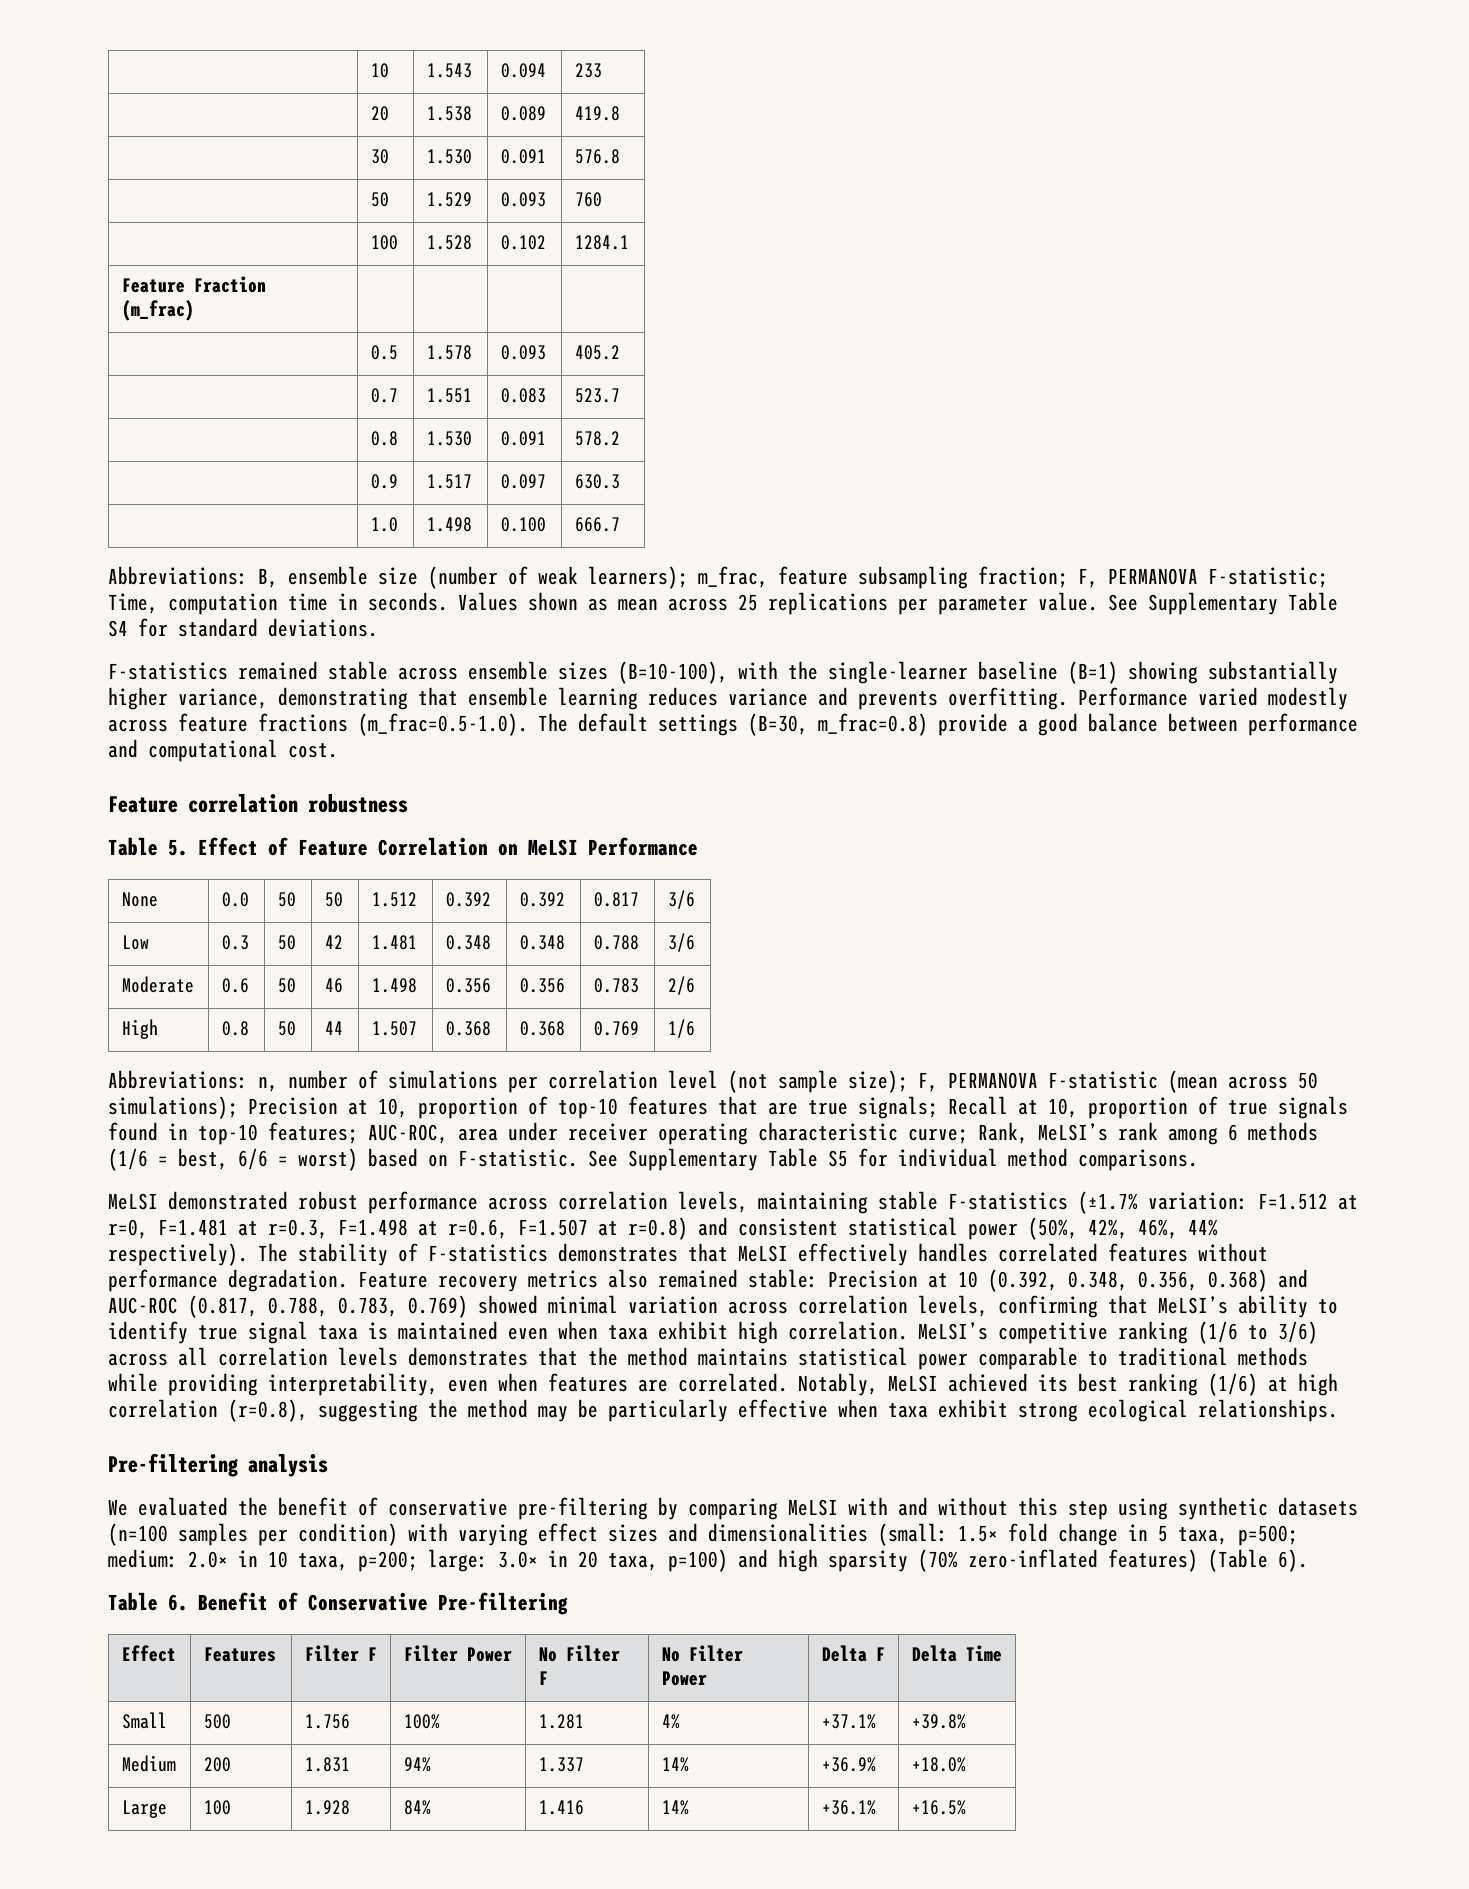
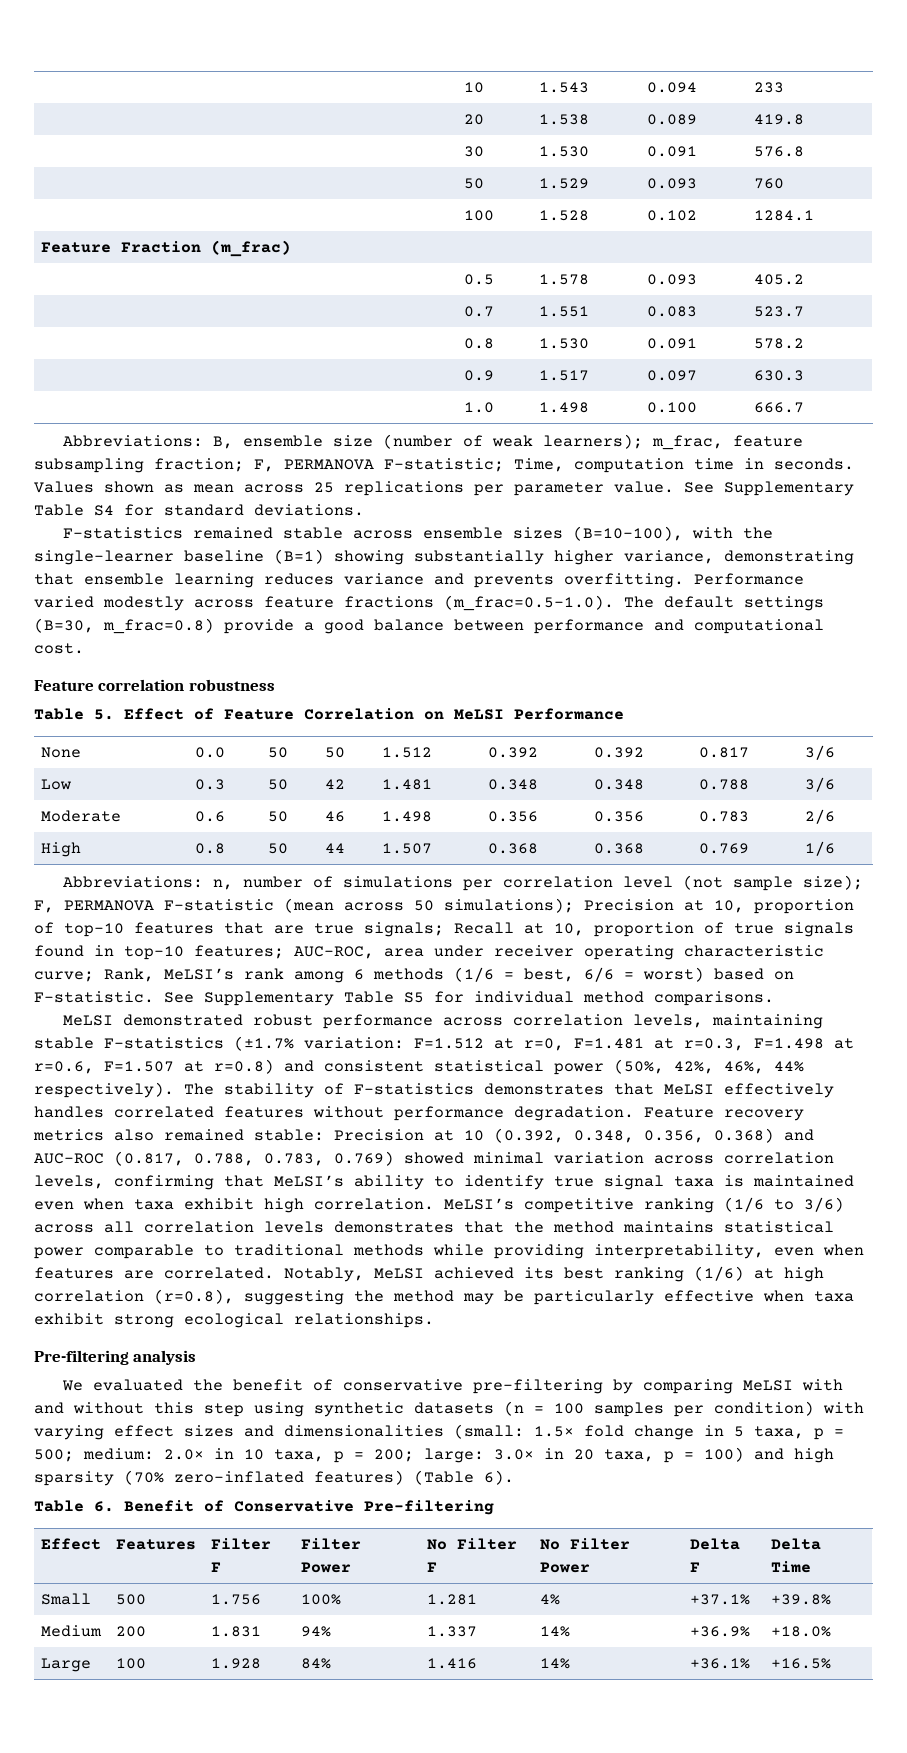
- We evaluated the benefit of conservative pre-filtering by comparing MeLSI with and without this step using synthetic datasets (n=100 samples per condition) with varying effect sizes and dimensionalities (small: 1.5× fold change in 5 taxa, p=500; medium: 2.0× in 10 taxa, p=200; large: 3.0× in 20 taxa, p=100) and high sparsity (70% zero-inflated features) (Table 6).
+ We evaluated the benefit of conservative pre-filtering by comparing MeLSI with and without this step using synthetic datasets (n = 100 samples per condition) with varying effect sizes and dimensionalities (small: 1.5× fold change in 5 taxa, p = 500; medium: 2.0× in 10 taxa, p = 200; large: 3.0× in 20 taxa, p = 100) and high sparsity (70% zero-inflated features) (Table 6).

